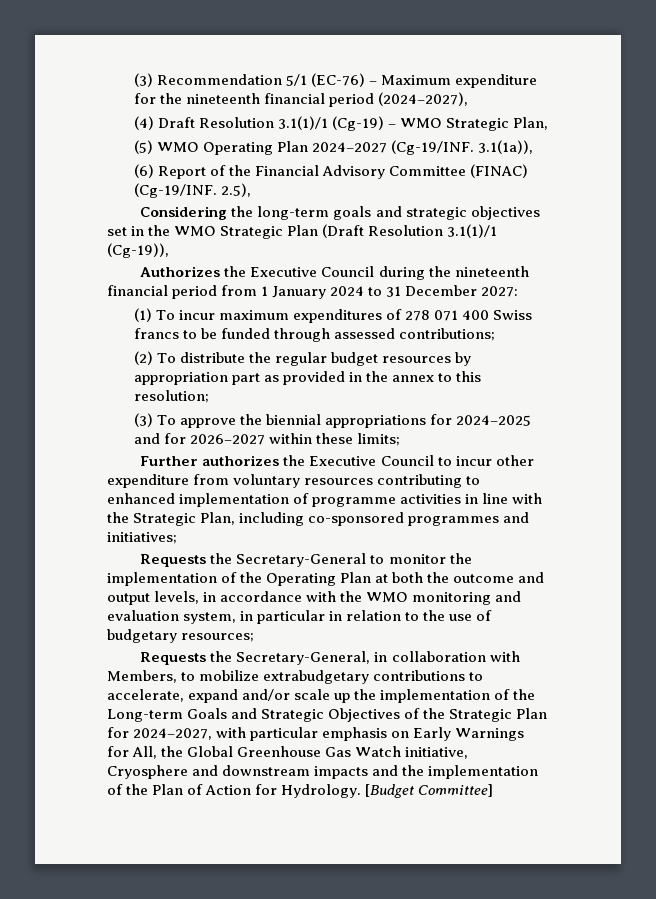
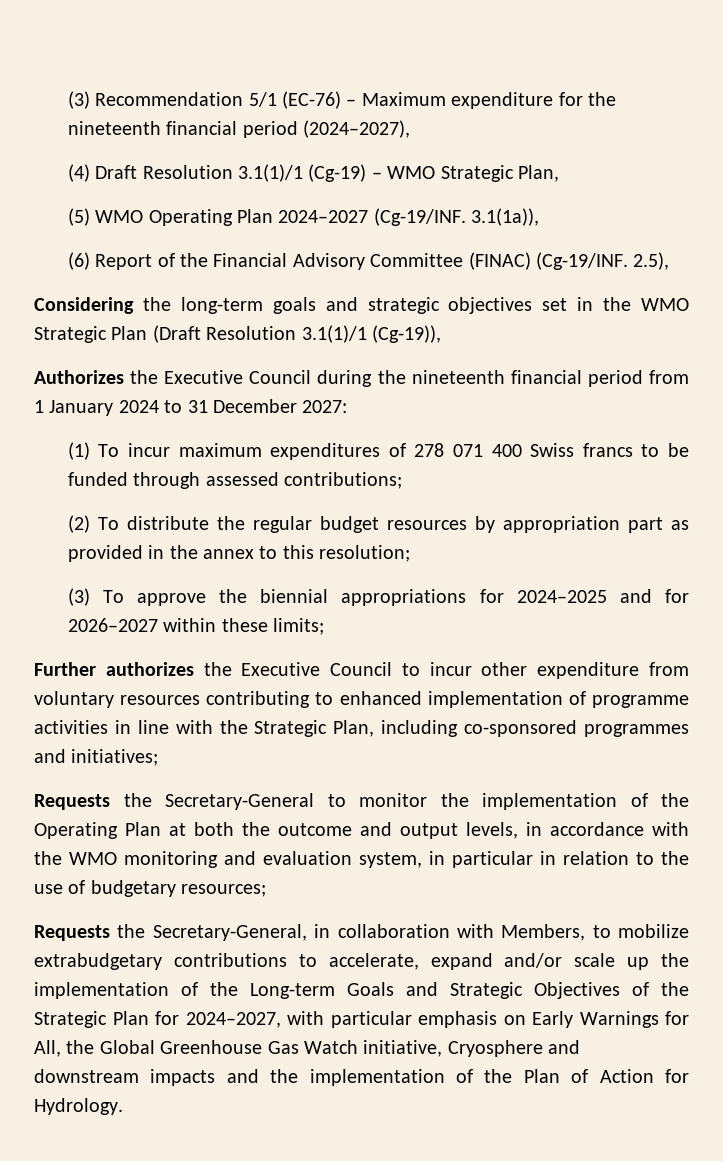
- [Budget Committee]

